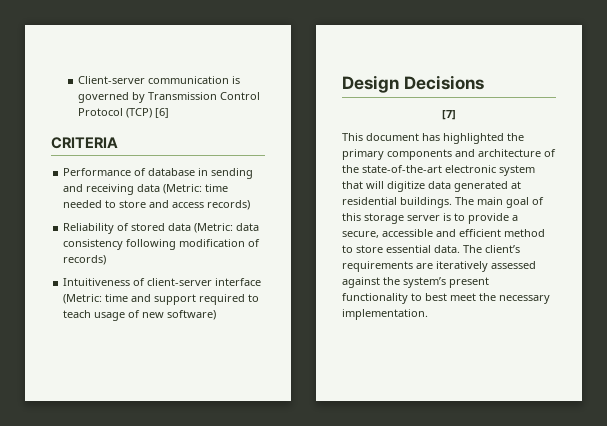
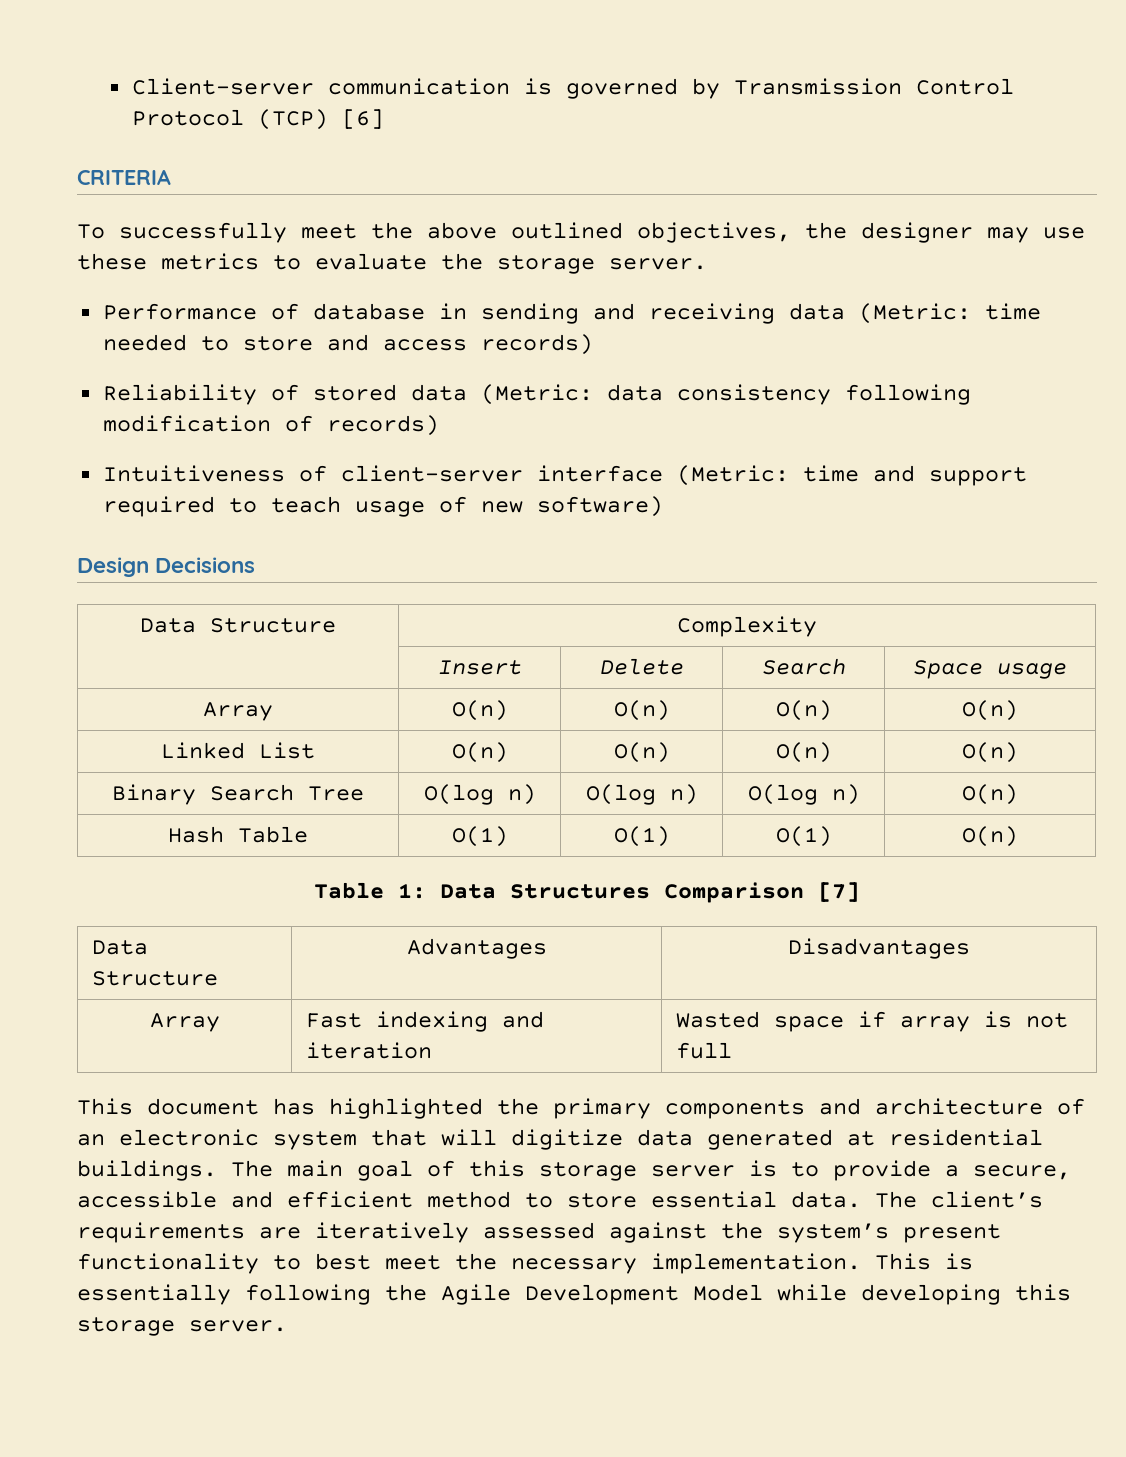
+ To successfully meet the above outlined objectives, the designer may use these metrics to evaluate the storage server.
- [7]
+ Data Structure | Complexity
+ | Insert | Delete | Search | Space usage
+ Array | O(n) | O(n) | O(n) | O(n)
+ Linked List | O(n) | O(n) | O(n) | O(n)
+ Binary Search Tree | O(log n) | O(log n) | O(log n) | O(n)
+ Hash Table | O(1) | O(1) | O(1) | O(n)
+ Table 1: Data Structures Comparison [7]
+ Data Structure | Advantages | Disadvantages
+ Array | Fast indexing and iteration | Wasted space if array is not full
- This document has highlighted the primary components and architecture of the state-of-the-art electronic system that will digitize data generated at residential buildings.
+ This document has highlighted the primary components and architecture of an electronic system that will digitize data generated at residential buildings.
+ This is essentially following the Agile Development Model while developing this storage server.

